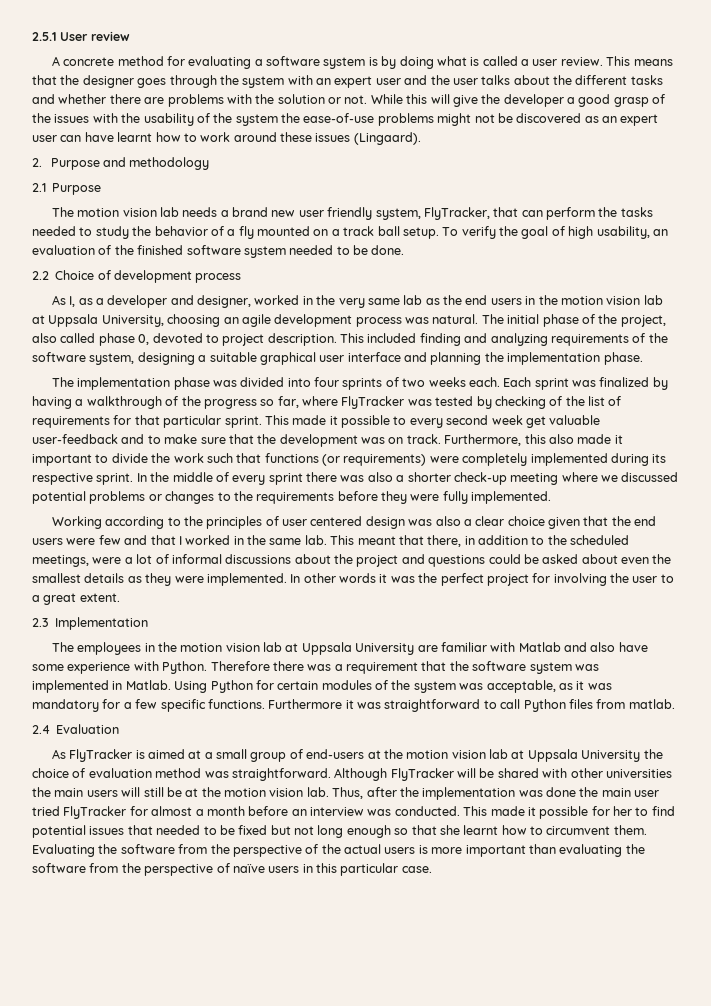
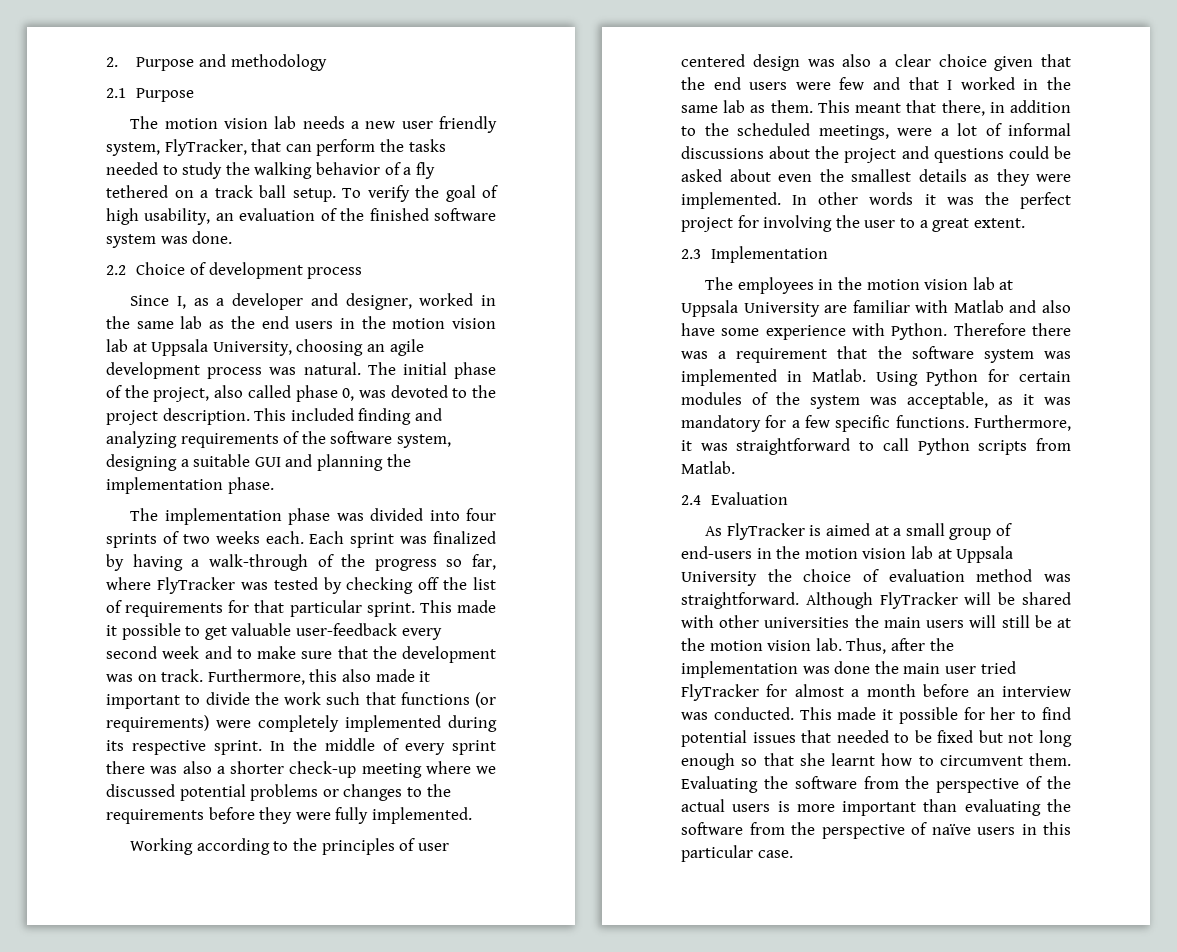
- 2.5.1 User review
- A concrete method for evaluating a software system is by doing what is called a user review. This means that the designer goes through the system with an expert user and the user talks about the different tasks and whether there are problems with the solution or not. While this will give the developer a good grasp of the issues with the usability of the system the ease-of-use problems might not be discovered as an expert user can have learnt how to work around these issues (Lingaard).
- The motion vision lab needs a brand new user friendly system, FlyTracker, that can perform the tasks needed to study the behavior of a fly mounted on a track ball setup.
+ The motion vision lab needs a new user friendly system, FlyTracker, that can perform the tasks needed to study the walking behavior of a fly tethered on a track ball setup.
- To verify the goal of high usability, an evaluation of the finished software system needed to be done.
+ To verify the goal of high usability, an evaluation of the finished software system was done.
- As I, as a developer and designer, worked in the very same lab as the end users in the motion vision lab at Uppsala University, choosing an agile development process was natural.
+ Since I, as a developer and designer, worked in the same lab as the end users in the motion vision lab at Uppsala University, choosing an agile development process was natural.
- The initial phase of the project, also called phase 0, devoted to project description.
+ The initial phase of the project, also called phase 0, was devoted to the project description.
- This included finding and analyzing requirements of the software system, designing a suitable graphical user interface and planning the implementation phase.
+ This included finding and analyzing requirements of the software system, designing a suitable GUI and planning the implementation phase.
- Each sprint was finalized by having a walkthrough of the progress so far, where FlyTracker was tested by checking of the list of requirements for that particular sprint.
+ Each sprint was finalized by having a walk-through of the progress so far, where FlyTracker was tested by checking off the list of requirements for that particular sprint.
- This made it possible to every second week get valuable user-feedback and to make sure that the development was on track.
+ This made it possible to get valuable user-feedback every second week and to make sure that the development was on track.
- Working according to the principles of user centered design was also a clear choice given that the end users were few and that I worked in the same lab.
+ Working according to the principles of user centered design was also a clear choice given that the end users were few and that I worked in the same lab as them.
- Furthermore it was straightforward to call Python files from matlab.
+ Furthermore, it was straightforward to call Python scripts from Matlab.
- As FlyTracker is aimed at a small group of end-users at the motion vision lab at Uppsala University the choice of evaluation method was straightforward.
+ As FlyTracker is aimed at a small group of end-users in the motion vision lab at Uppsala University the choice of evaluation method was straightforward.

